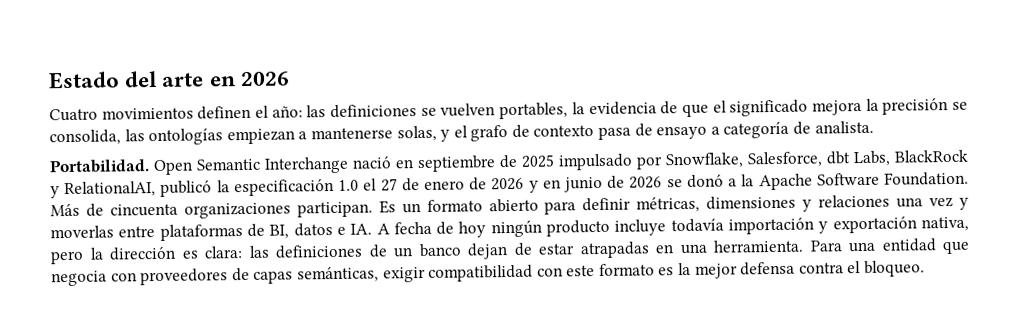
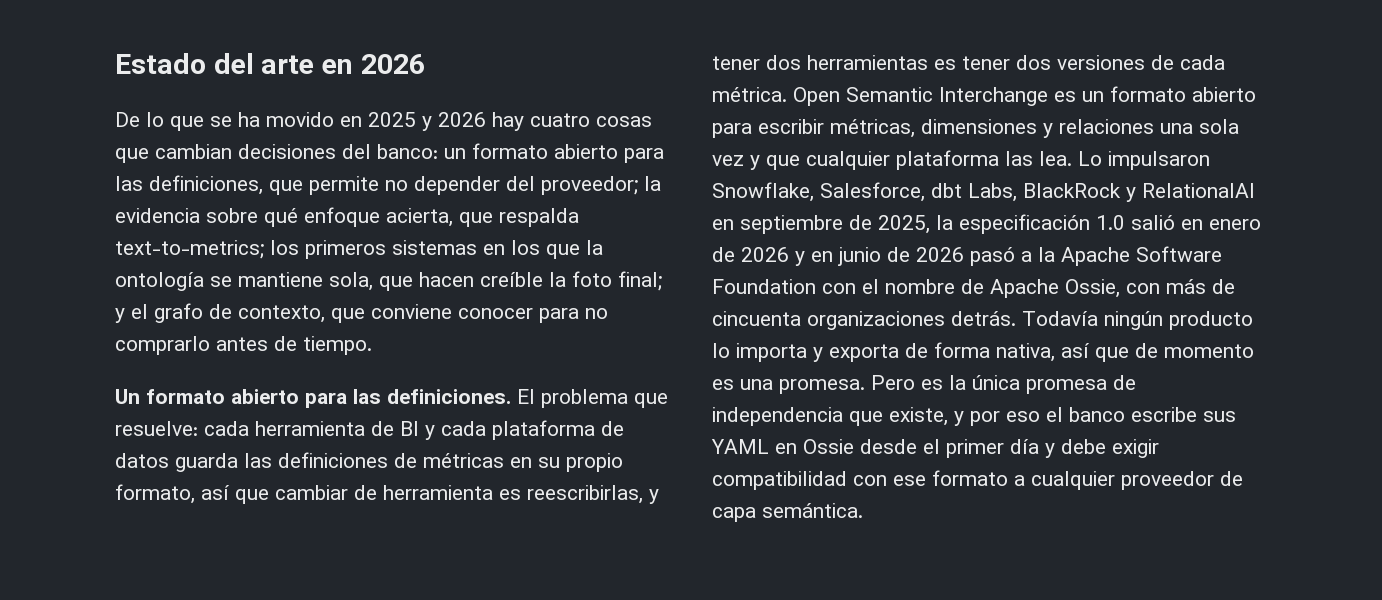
- Cuatro movimientos definen el año: las definiciones se vuelven portables, la evidencia de que el significado mejora la precisión se consolida, las ontologías empiezan a mantenerse solas, y el grafo de contexto pasa de ensayo a categoría de analista.
- Portabilidad. Open Semantic Interchange nació en septiembre de 2025 impulsado por Snowflake, Salesforce, dbt Labs, BlackRock y RelationalAI, publicó la especificación 1.0 el 27 de enero de 2026 y en junio de 2026 se donó a la Apache Software Foundation. Más de cincuenta organizaciones participan. Es un formato abierto para definir métricas, dimensiones y relaciones una vez y moverlas entre plataformas de BI, datos e IA. A fecha de hoy ningún producto incluye todavía importación y exportación nativa, pero la dirección es clara: las definiciones de un banco dejan de estar atrapadas en una herramienta. Para una entidad que negocia con proveedores de capas semánticas, exigir compatibilidad con este formato es la mejor defensa contra el bloqueo.
+ De lo que se ha movido en 2025 y 2026 hay cuatro cosas que cambian decisiones del banco: un formato abierto para las definiciones, que permite no depender del proveedor; la evidencia sobre qué enfoque acierta, que respalda text-to-metrics; los primeros sistemas en los que la ontología se mantiene sola, que hacen creíble la foto final; y el grafo de contexto, que conviene conocer para no comprarlo antes de tiempo.
+ Un formato abierto para las definiciones. El problema que resuelve: cada herramienta de BI y cada plataforma de datos guarda las definiciones de métricas en su propio formato, así que cambiar de herramienta es reescribirlas, y tener dos herramientas es tener dos versiones de cada métrica. Open Semantic Interchange es un formato abierto para escribir métricas, dimensiones y relaciones una sola vez y que cualquier plataforma las lea. Lo impulsaron Snowflake, Salesforce, dbt Labs, BlackRock y RelationalAI en septiembre de 2025, la especificación 1.0 salió en enero de 2026 y en junio de 2026 pasó a la Apache Software Foundation con el nombre de Apache Ossie, con más de cincuenta organizaciones detrás. Todavía ningún producto lo importa y exporta de forma nativa, así que de momento es una promesa. Pero es la única promesa de independencia que existe, y por eso el banco escribe sus YAML en Ossie desde el primer día y debe exigir compatibilidad con ese formato a cualquier proveedor de capa semántica.

